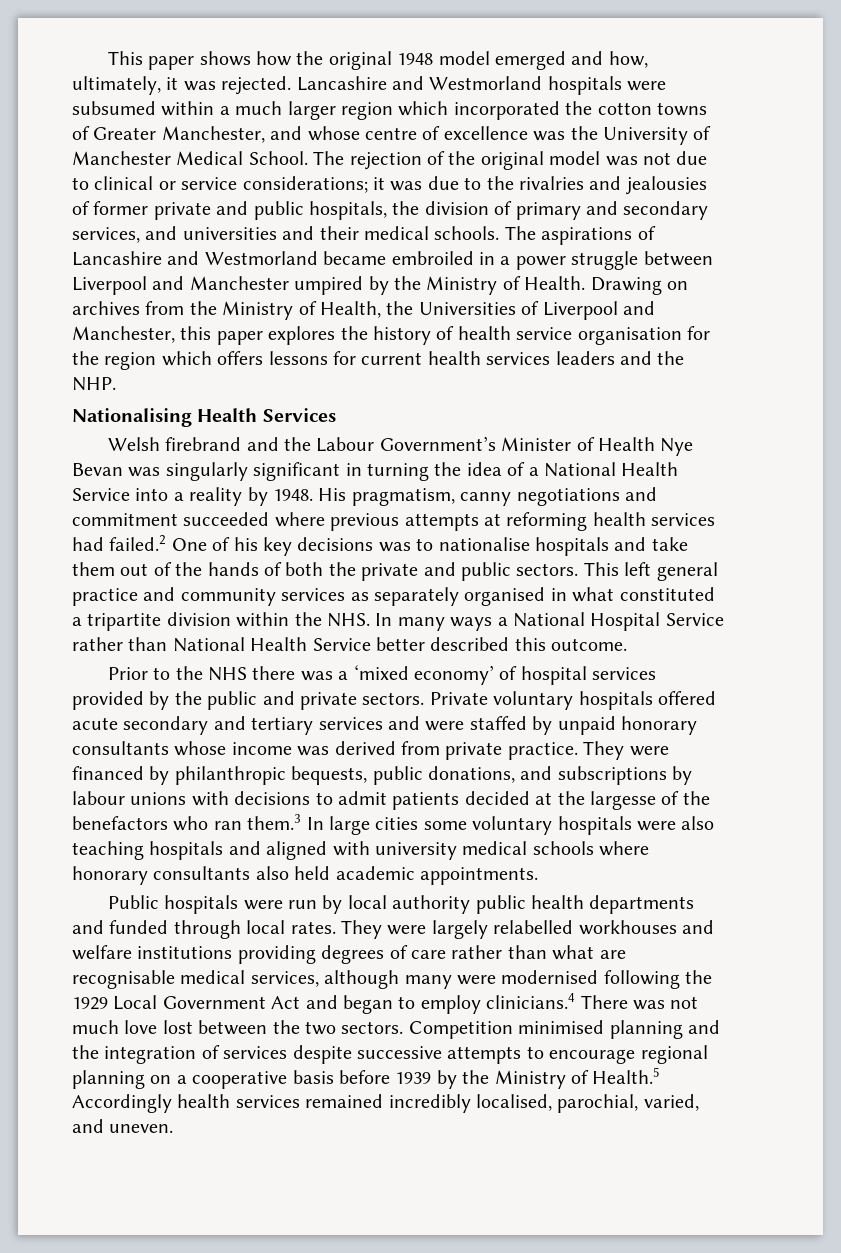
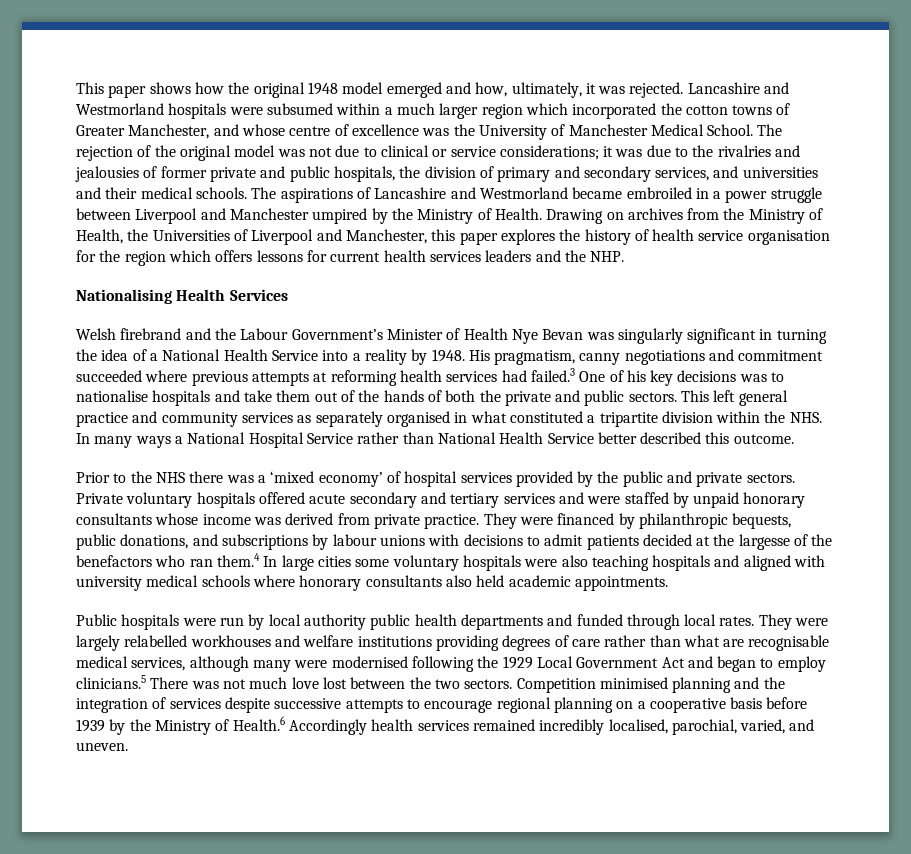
- His pragmatism, canny negotiations and commitment succeeded where previous attempts at reforming health services had failed.2 One of his key decisions was to nationalise hospitals and take them out of the hands of both the private and public sectors.
+ His pragmatism, canny negotiations and commitment succeeded where previous attempts at reforming health services had failed.3 One of his key decisions was to nationalise hospitals and take them out of the hands of both the private and public sectors.
- They were financed by philanthropic bequests, public donations, and subscriptions by labour unions with decisions to admit patients decided at the largesse of the benefactors who ran them.3 In large cities some voluntary hospitals were also teaching hospitals and aligned with university medical schools where honorary consultants also held academic appointments.
+ They were financed by philanthropic bequests, public donations, and subscriptions by labour unions with decisions to admit patients decided at the largesse of the benefactors who ran them.4 In large cities some voluntary hospitals were also teaching hospitals and aligned with university medical schools where honorary consultants also held academic appointments.
- They were largely relabelled workhouses and welfare institutions providing degrees of care rather than what are recognisable medical services, although many were modernised following the 1929 Local Government Act and began to employ clinicians.4 There was not much love lost between the two sectors.
+ They were largely relabelled workhouses and welfare institutions providing degrees of care rather than what are recognisable medical services, although many were modernised following the 1929 Local Government Act and began to employ clinicians.5 There was not much love lost between the two sectors.
- Competition minimised planning and the integration of services despite successive attempts to encourage regional planning on a cooperative basis before 1939 by the Ministry of Health.5 Accordingly health services remained incredibly localised, parochial, varied, and uneven.
+ Competition minimised planning and the integration of services despite successive attempts to encourage regional planning on a cooperative basis before 1939 by the Ministry of Health.6 Accordingly health services remained incredibly localised, parochial, varied, and uneven.

